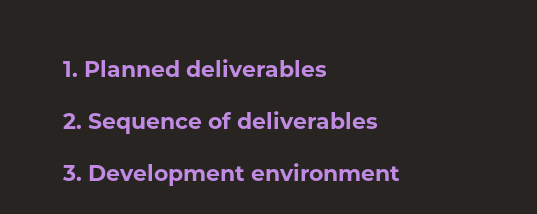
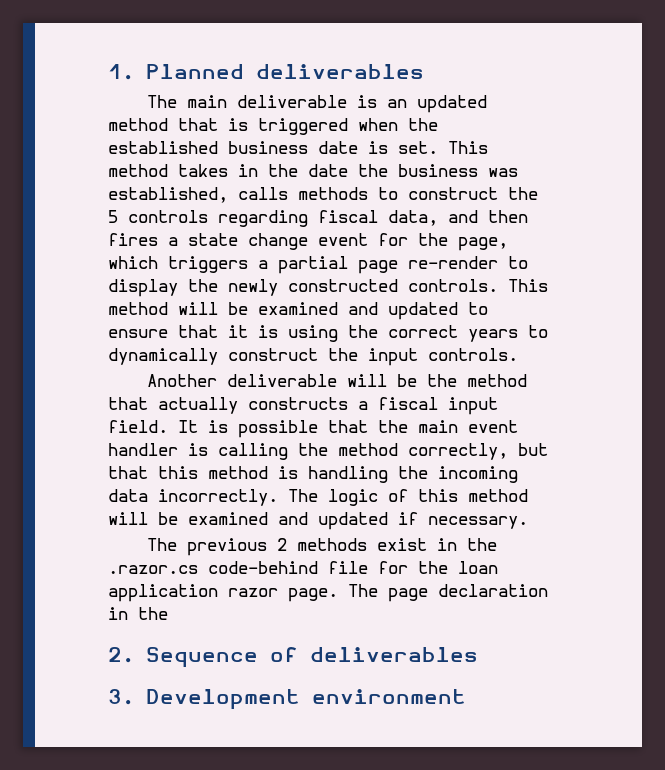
+ The main deliverable is an updated method that is triggered when the established business date is set. This method takes in the date the business was established, calls methods to construct the 5 controls regarding fiscal data, and then fires a state change event for the page, which triggers a partial page re-render to display the newly constructed controls. This method will be examined and updated to ensure that it is using the correct years to dynamically construct the input controls.
+ Another deliverable will be the method that actually constructs a fiscal input field. It is possible that the main event handler is calling the method correctly, but that this method is handling the incoming data incorrectly. The logic of this method will be examined and updated if necessary.
+ The previous 2 methods exist in the .razor.cs code-behind file for the loan application razor page. The page declaration in the

